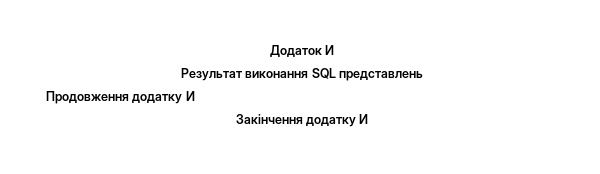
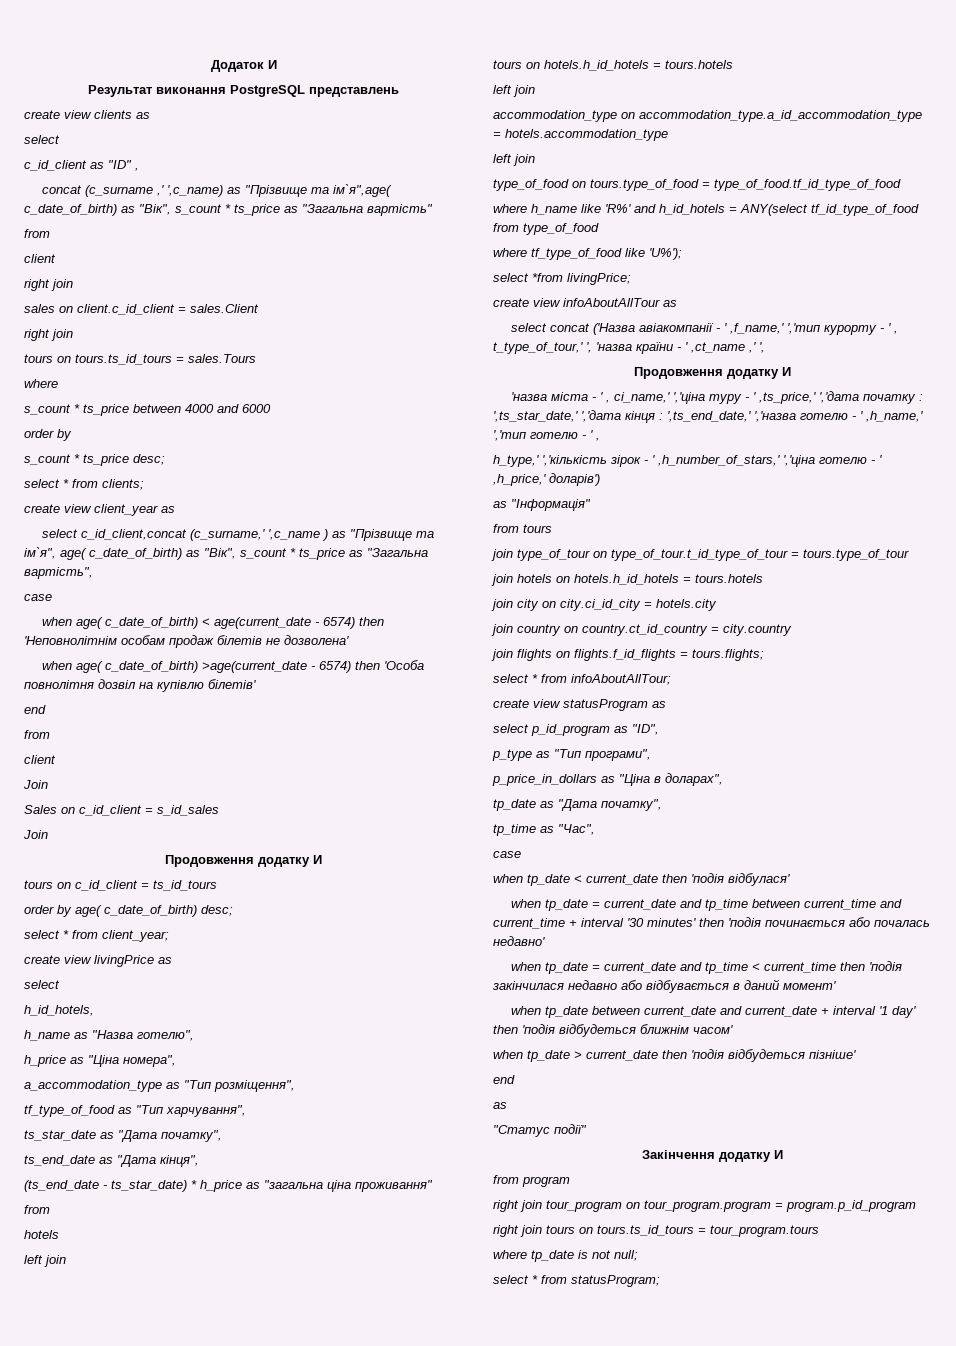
- Результат виконання SQL представлень
+ Результат виконання PostgreSQL представлень
+ create view clients as
+ select
+ c_id_client as "ID" ,
+ concat (c_surname ,' ',c_name) as "Прізвище та ім`я",age( c_date_of_birth) as "Вік", s_count * ts_price as "Загальна вартість"
+ from
+ client
+ right join
+ sales on client.c_id_client = sales.Client
+ right join
+ tours on tours.ts_id_tours = sales.Tours
+ where
+ s_count * ts_price between 4000 and 6000
+ order by
+ s_count * ts_price desc;
+ select * from clients;
+ create view client_year as
+ select c_id_client,concat (c_surname,' ',c_name ) as "Прізвище та ім`я", age( c_date_of_birth) as "Вік", s_count * ts_price as "Загальна вартість",
+ case
+ when age( c_date_of_birth) < age(current_date - 6574) then 'Неповнолітнім особам продаж білетів не дозволена'
+ when age( c_date_of_birth) >age(current_date - 6574) then 'Особа повнолітня дозвіл на купівлю білетів'
+ end
+ from
+ client
+ Join
+ Sales on c_id_client = s_id_sales
+ Join
  Продовження додатку И
+ tours on c_id_client = ts_id_tours
+ order by age( c_date_of_birth) desc;
+ select * from client_year;
+ create view livingPrice as
+ select
+ h_id_hotels,
+ h_name as "Назва готелю",
+ h_price as "Ціна номера",
+ a_accommodation_type as "Тип розміщення",
+ tf_type_of_food as "Тип харчування",
+ ts_star_date as "Дата початку",
+ ts_end_date as "Дата кінця",
+ (ts_end_date - ts_star_date) * h_price as "загальна ціна проживання"
+ from
+ hotels
+ left join
+ tours on hotels.h_id_hotels = tours.hotels
+ left join
+ accommodation_type on accommodation_type.a_id_accommodation_type = hotels.accommodation_type
+ left join
+ type_of_food on tours.type_of_food = type_of_food.tf_id_type_of_food
+ where h_name like 'R%' and h_id_hotels = ANY(select tf_id_type_of_food from type_of_food
+ where tf_type_of_food like 'U%');
+ select *from livingPrice;
+ create view infoAboutAllTour as
+ select concat ('Назва авіакомпанії - ' ,f_name,' ','тип курорту - ' , t_type_of_tour,' ', 'назва країни - ' ,ct_name ,' ',
+ Продовження додатку И
+ 'назва міста - ' , ci_name,' ','ціна туру - ' ,ts_price,' ','дата початку : ',ts_star_date,' ','дата кінця : ',ts_end_date,' ','назва готелю - ' ,h_name,' ','тип готелю - ' ,
+ h_type,' ','кількість зірок - ' ,h_number_of_stars,' ','ціна готелю - ' ,h_price,' доларів')
+ as "Інформація"
+ from tours
+ join type_of_tour on type_of_tour.t_id_type_of_tour = tours.type_of_tour
+ join hotels on hotels.h_id_hotels = tours.hotels
+ join city on city.ci_id_city = hotels.city
+ join country on country.ct_id_country = city.country
+ join flights on flights.f_id_flights = tours.flights;
+ select * from infoAboutAllTour;
+ create view statusProgram as
+ select p_id_program as "ID",
+ p_type as "Тип програми",
+ p_price_in_dollars as "Ціна в доларах",
+ tp_date as "Дата початку",
+ tp_time as "Час",
+ case
+ when tp_date < current_date then 'подія відбулася'
+ when tp_date = current_date and tp_time between current_time and current_time + interval '30 minutes' then 'подія починається або почалась недавно'
+ when tp_date = current_date and tp_time < current_time then 'подія закінчилася недавно або відбувається в даний момент'
+ when tp_date between current_date and current_date + interval '1 day' then 'подія відбудеться ближнім часом'
+ when tp_date > current_date then 'подія відбудеться пізніше'
+ end
+ as
+ "Статус події"
  Закінчення додатку И
+ from program
+ right join tour_program on tour_program.program = program.p_id_program
+ right join tours on tours.ts_id_tours = tour_program.tours
+ where tp_date is not null;
+ select * from statusProgram;

